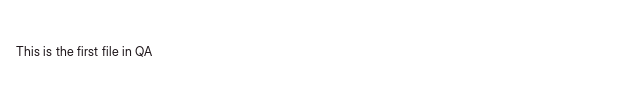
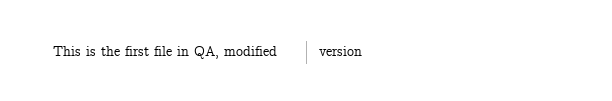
- This is the first file in QA
+ This is the first file in QA, modified version

